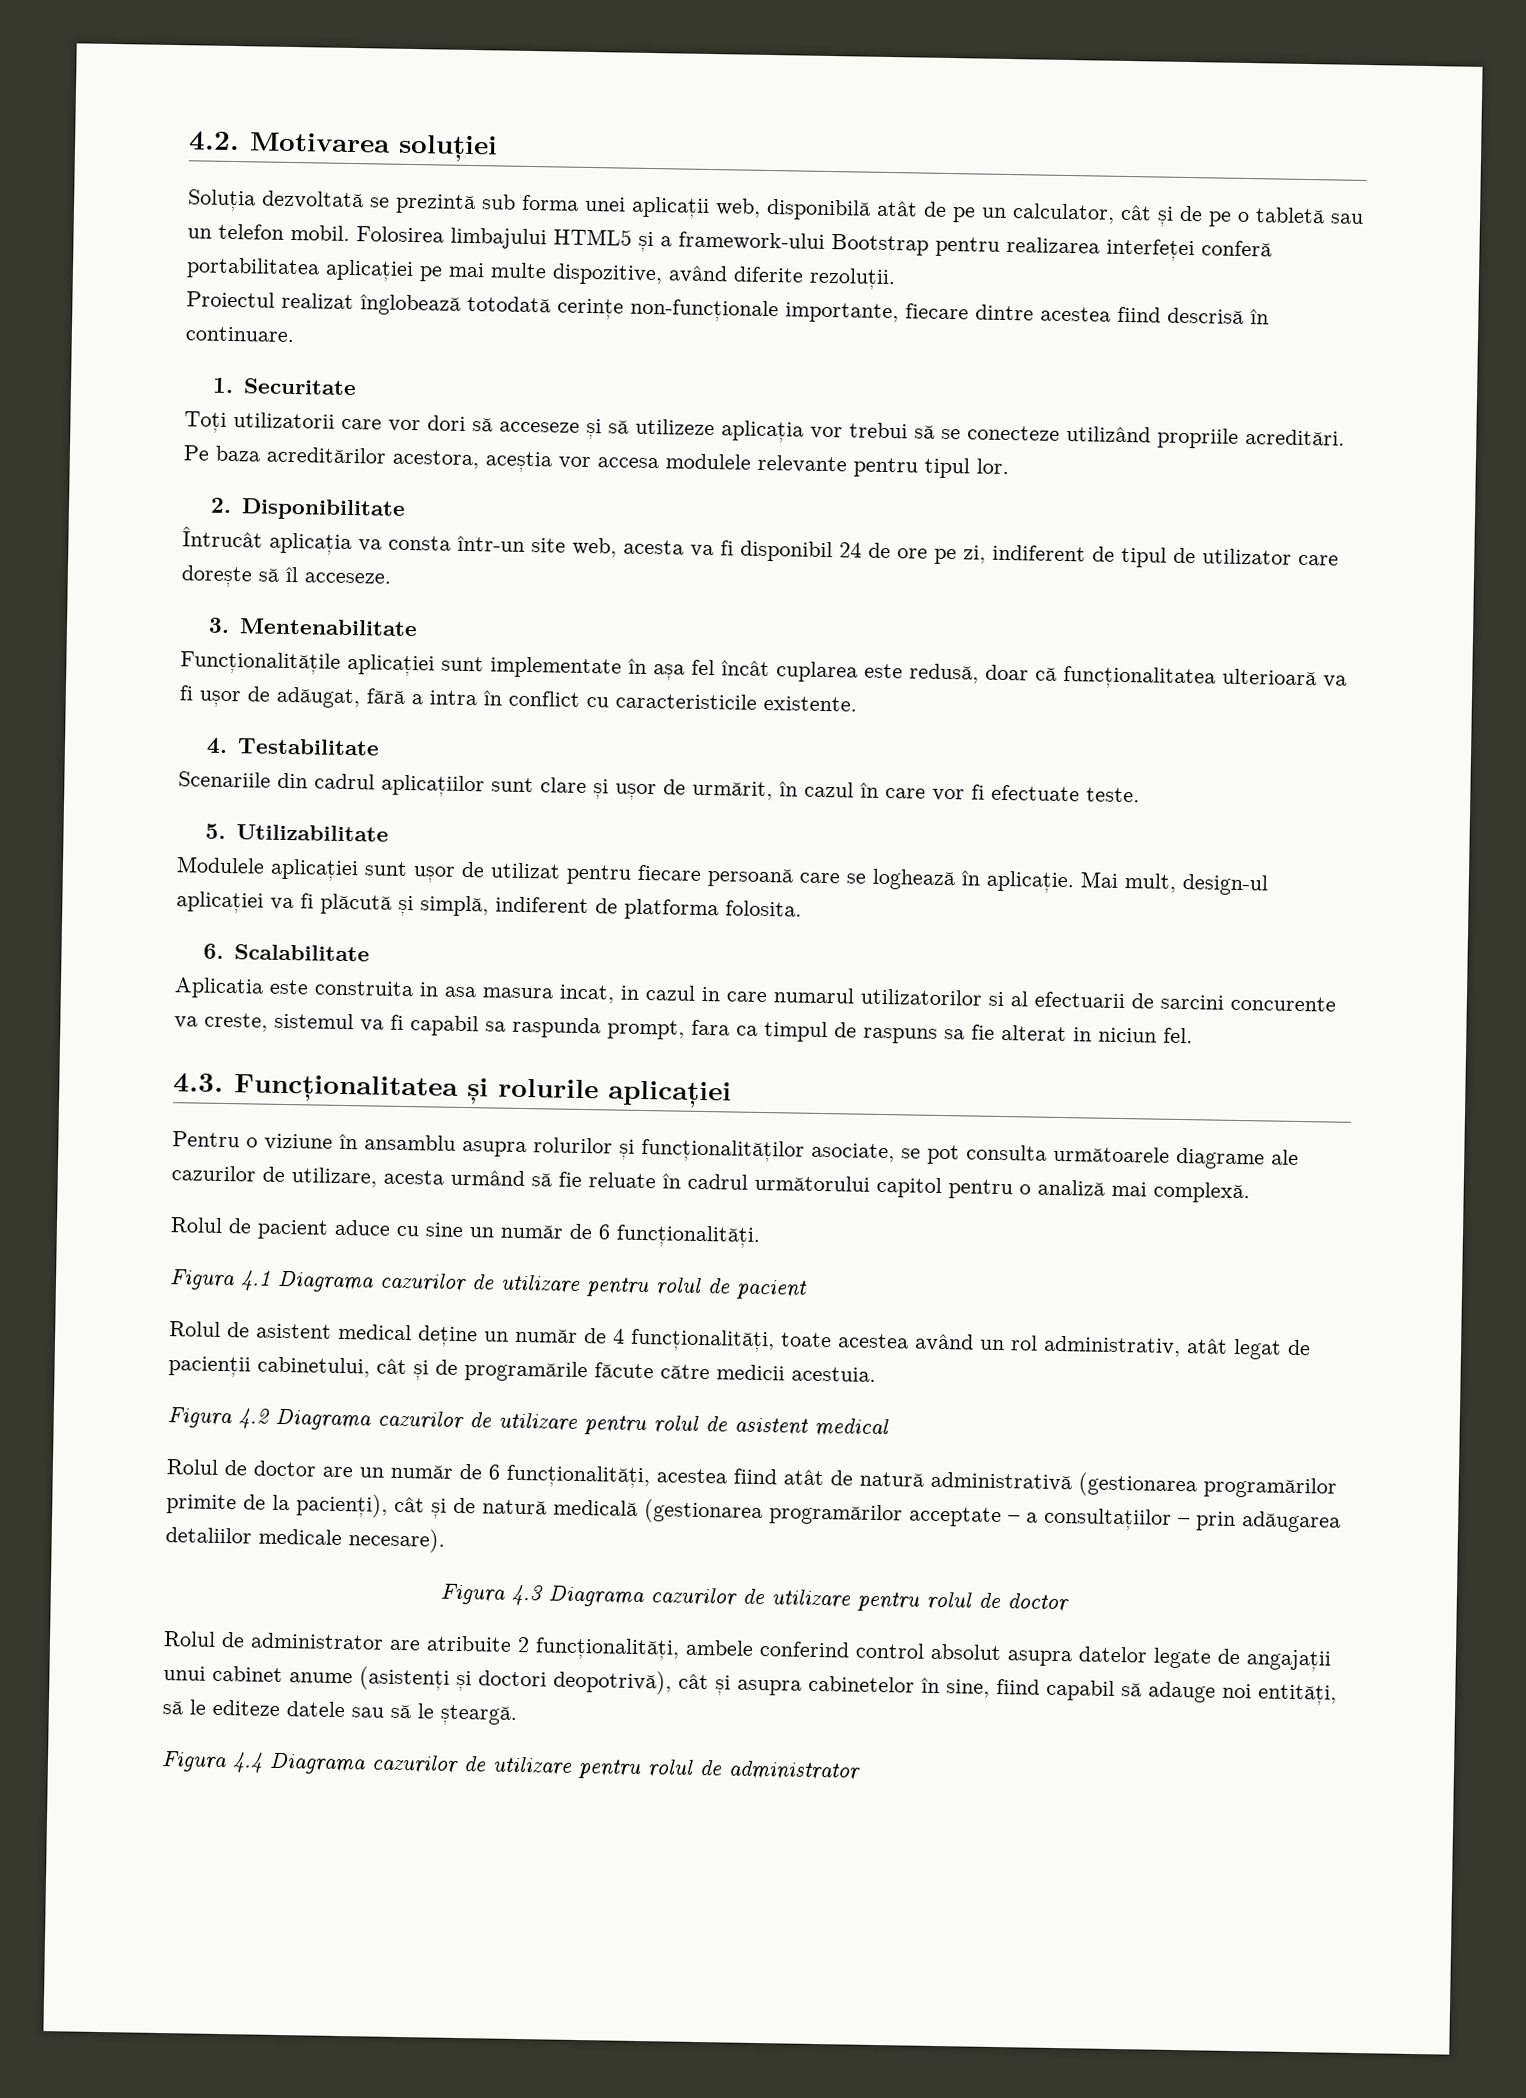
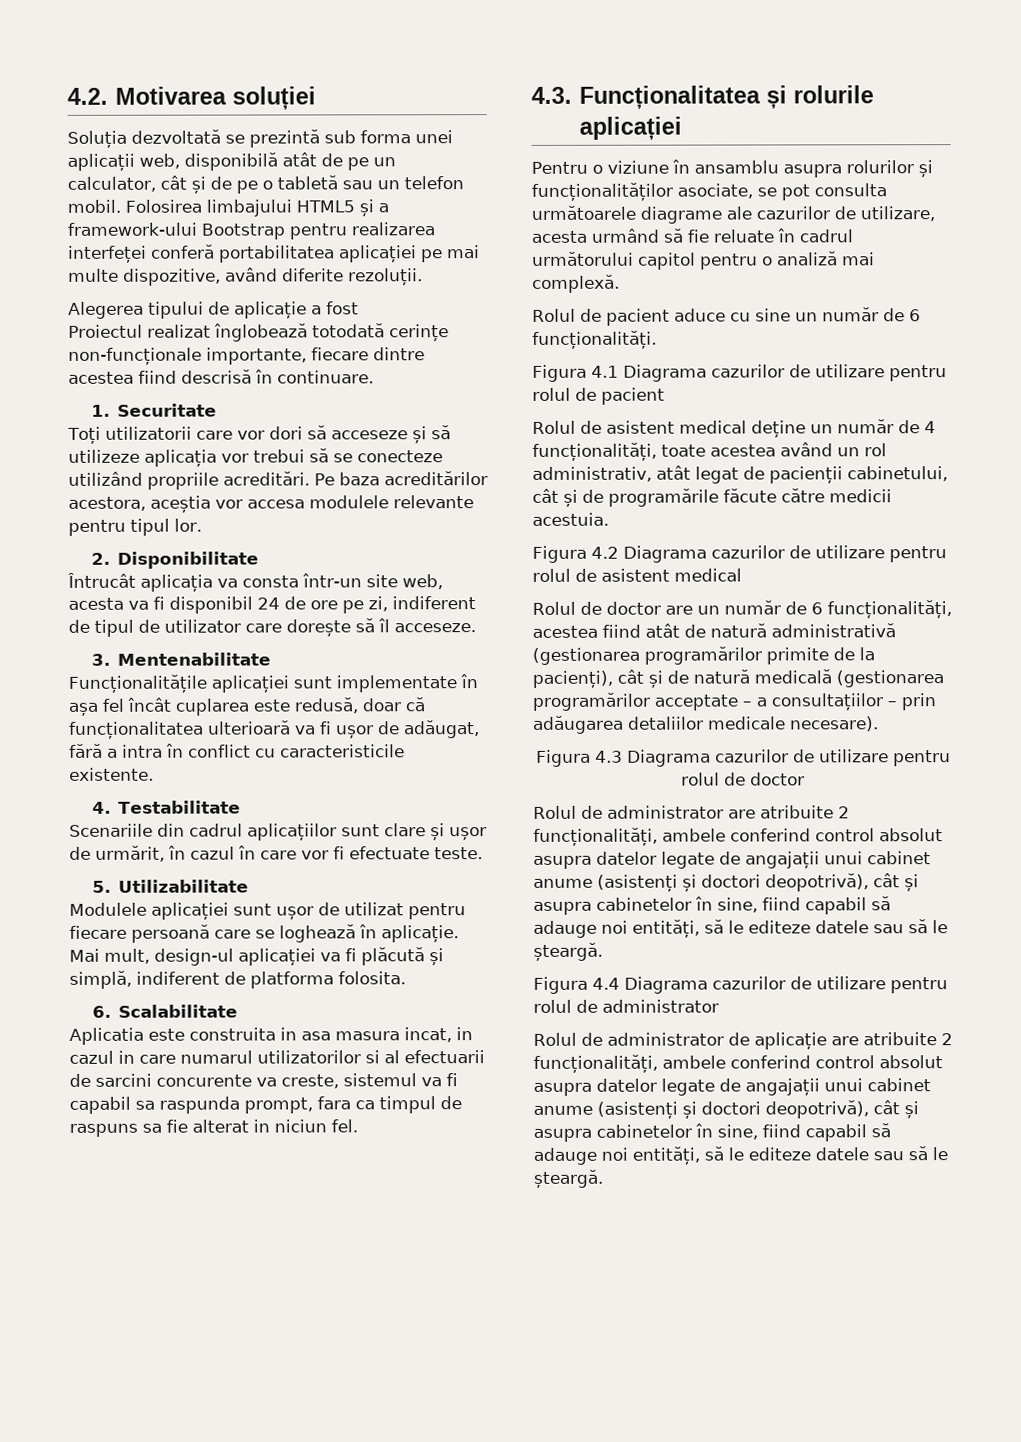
+ Alegerea tipului de aplicație a fost
+ Rolul de administrator de aplicație are atribuite 2 funcționalități, ambele conferind control absolut asupra datelor legate de angajații unui cabinet anume (asistenți și doctori deopotrivă), cât și asupra cabinetelor în sine, fiind capabil să adauge noi entități, să le editeze datele sau să le șteargă.

